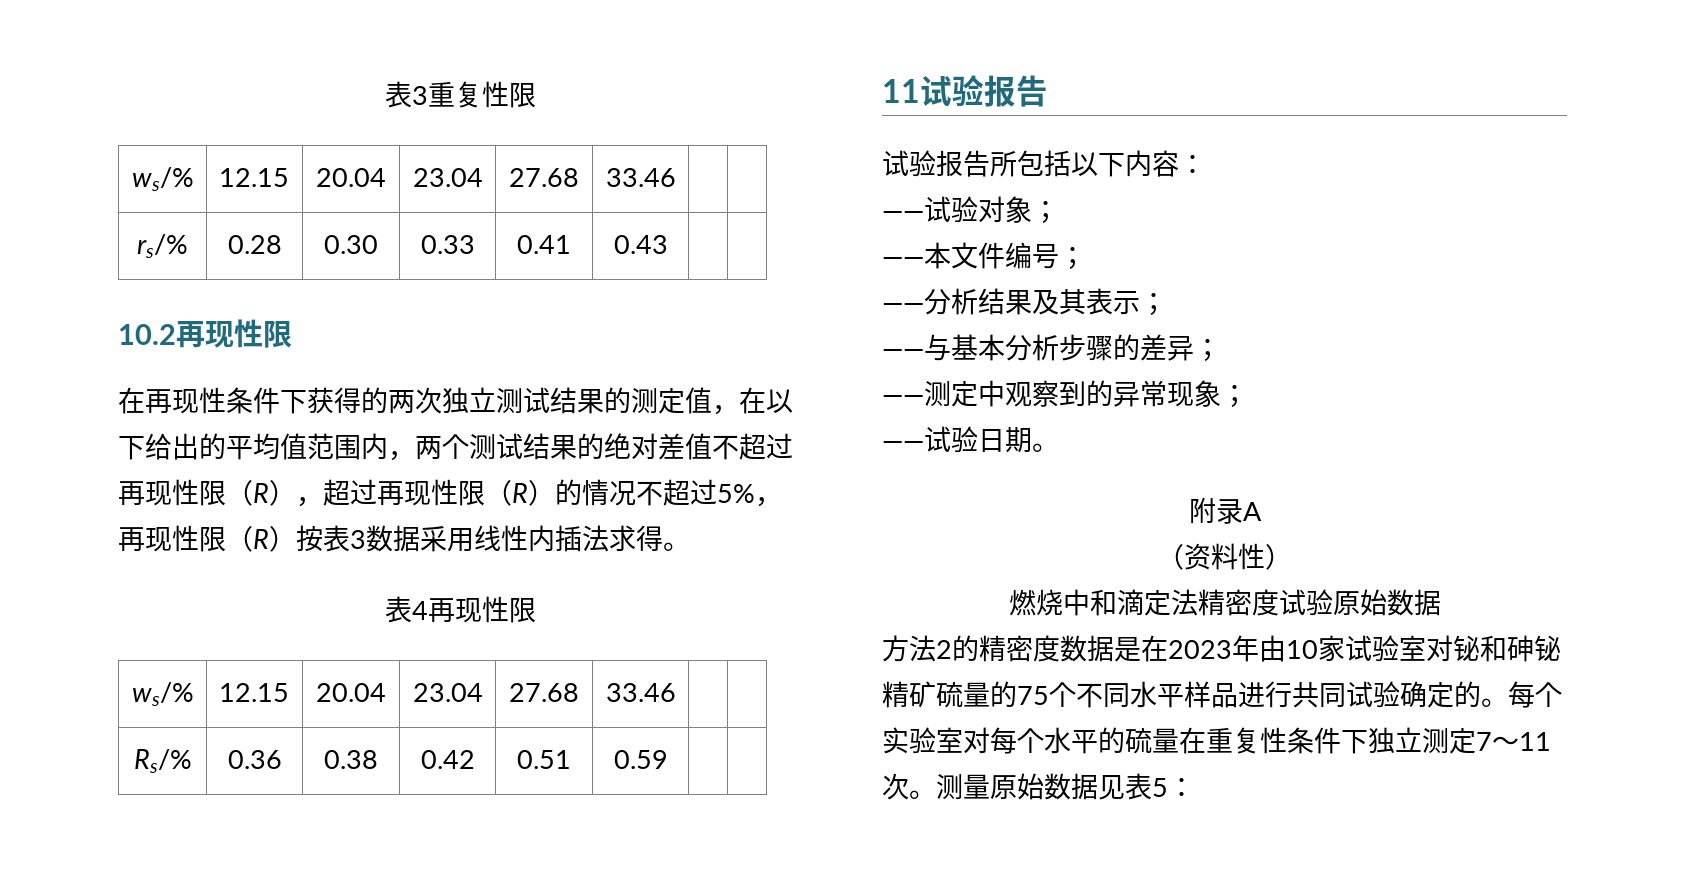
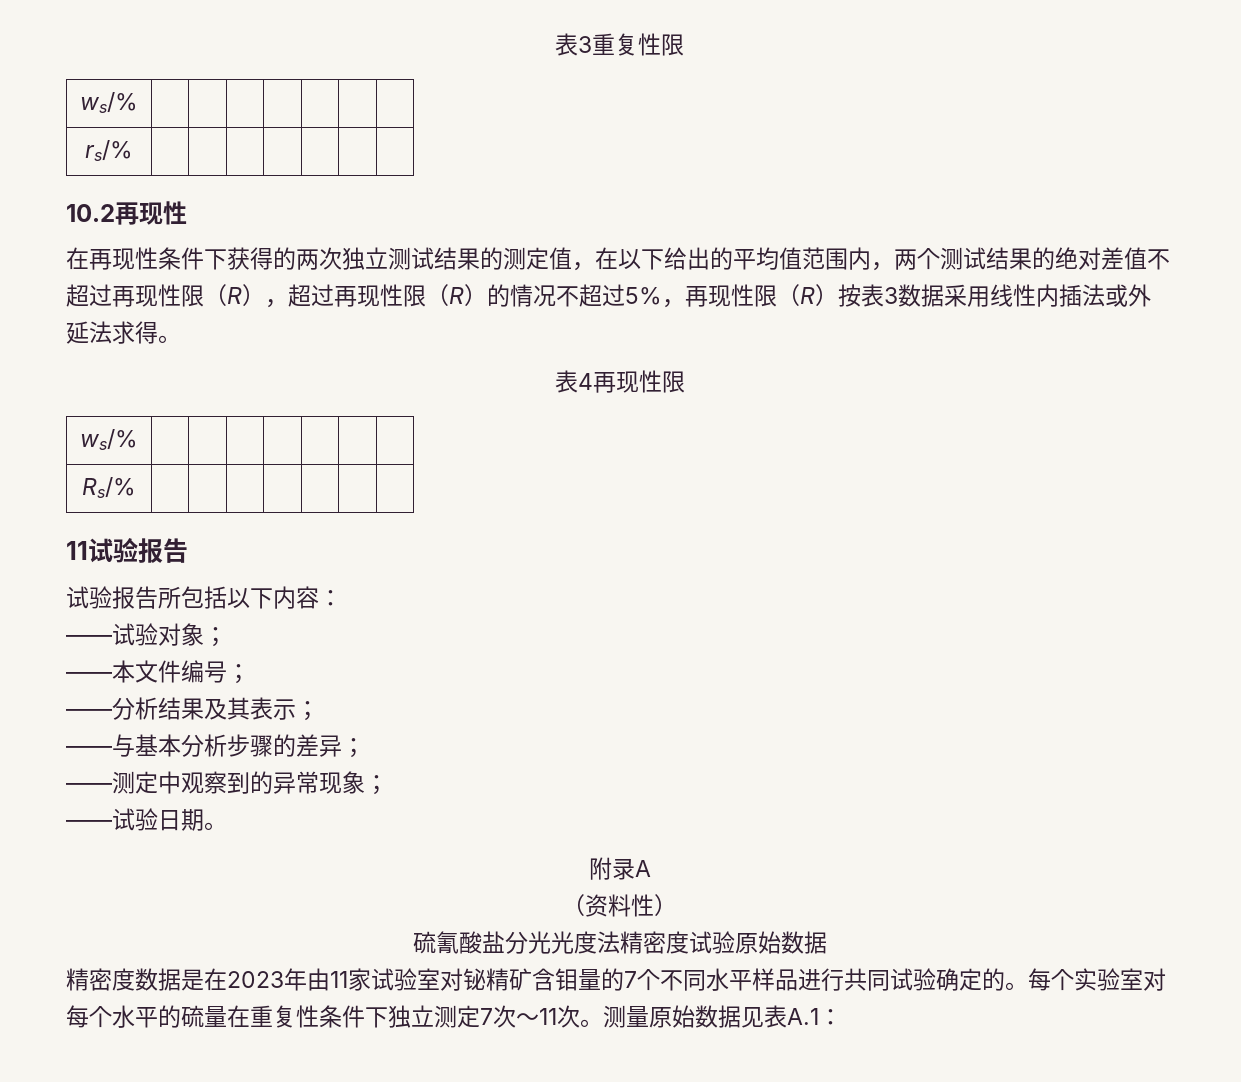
  表3重复性限
- ws/% | 12.15 | 20.04 | 23.04 | 27.68 | 33.46 | |
- rs/% | 0.28 | 0.30 | 0.33 | 0.41 | 0.43 | |
+ ws/% | | | | | | |
+ rs/% | | | | | | |
- 10.2再现性限
+ 10.2再现性
- 在再现性条件下获得的两次独立测试结果的测定值，在以下给出的平均值范围内，两个测试结果的绝对差值不超过再现性限（R），超过再现性限（R）的情况不超过5%，再现性限（R）按表3数据采用线性内插法求得。
+ 在再现性条件下获得的两次独立测试结果的测定值，在以下给出的平均值范围内，两个测试结果的绝对差值不超过再现性限（R），超过再现性限（R）的情况不超过5%，再现性限（R）按表3数据采用线性内插法或外延法求得。
  表4再现性限
- ws/% | 12.15 | 20.04 | 23.04 | 27.68 | 33.46 | |
- Rs/% | 0.36 | 0.38 | 0.42 | 0.51 | 0.59 | |
+ ws/% | | | | | | |
+ Rs/% | | | | | | |
- 燃烧中和滴定法精密度试验原始数据
+ 硫氰酸盐分光光度法精密度试验原始数据
- 方法2的精密度数据是在2023年由10家试验室对铋和砷铋精矿硫量的75个不同水平样品进行共同试验确定的。
+ 精密度数据是在2023年由11家试验室对铋精矿含钼量的7个不同水平样品进行共同试验确定的。
- 每个实验室对每个水平的硫量在重复性条件下独立测定7～11次。
+ 每个实验室对每个水平的硫量在重复性条件下独立测定7次～11次。
- 测量原始数据见表5：
+ 测量原始数据见表A.1：

